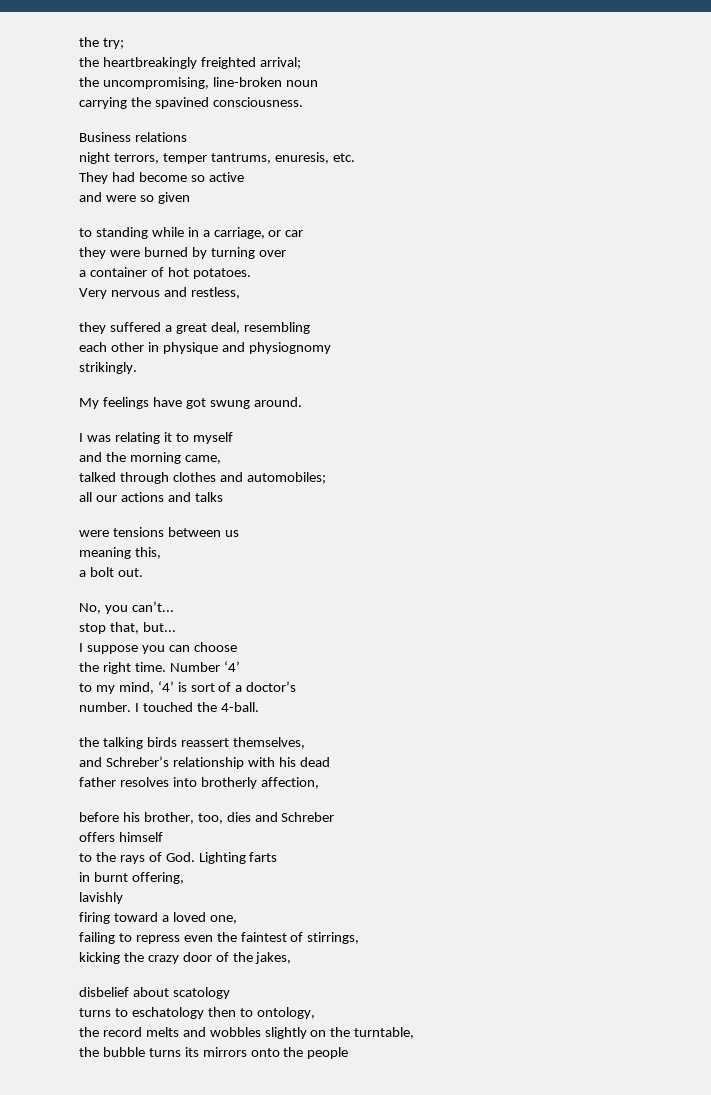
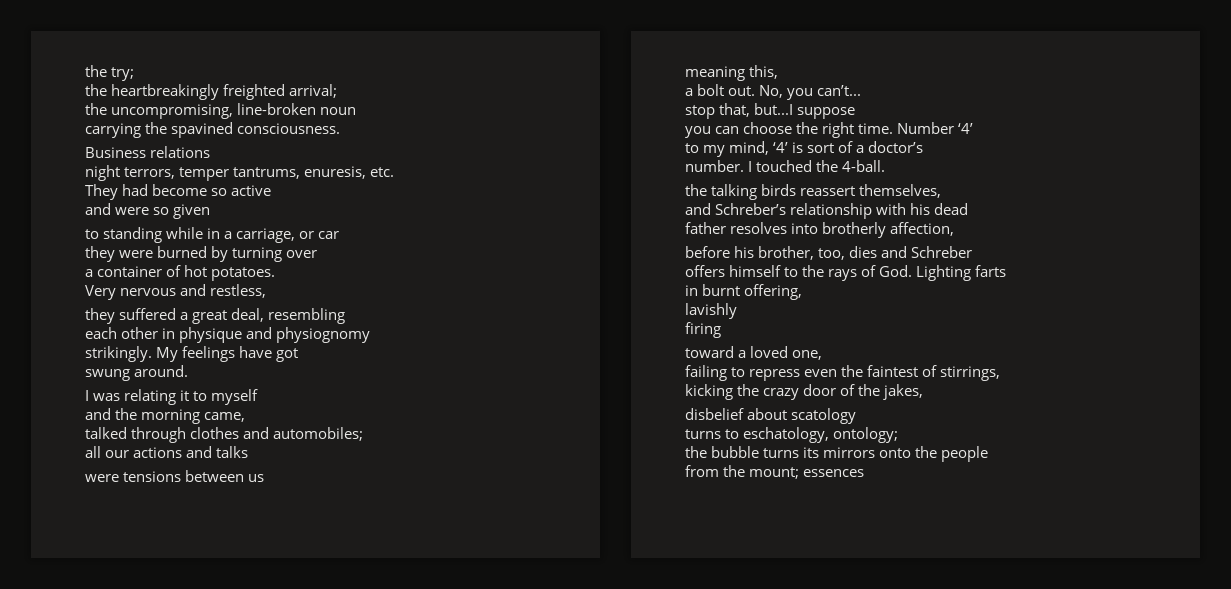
- strikingly.
- My feelings have got swung around.
+ strikingly. My feelings have got
+ swung around.
- a bolt out.
- No, you can’t...
+ a bolt out. No, you can’t...
- stop that, but...
- I suppose you can choose
- the right time.
+ stop that, but...I suppose
+ you can choose the right time.
- offers himself
- to the rays of God. Lighting farts
+ offers himself to the rays of God. Lighting farts
- firing toward a loved one,
+ firing
+ toward a loved one,
- turns to eschatology then to ontology,
- the record melts and wobbles slightly on the turntable,
+ turns to eschatology, ontology;
+ from the mount; essences

